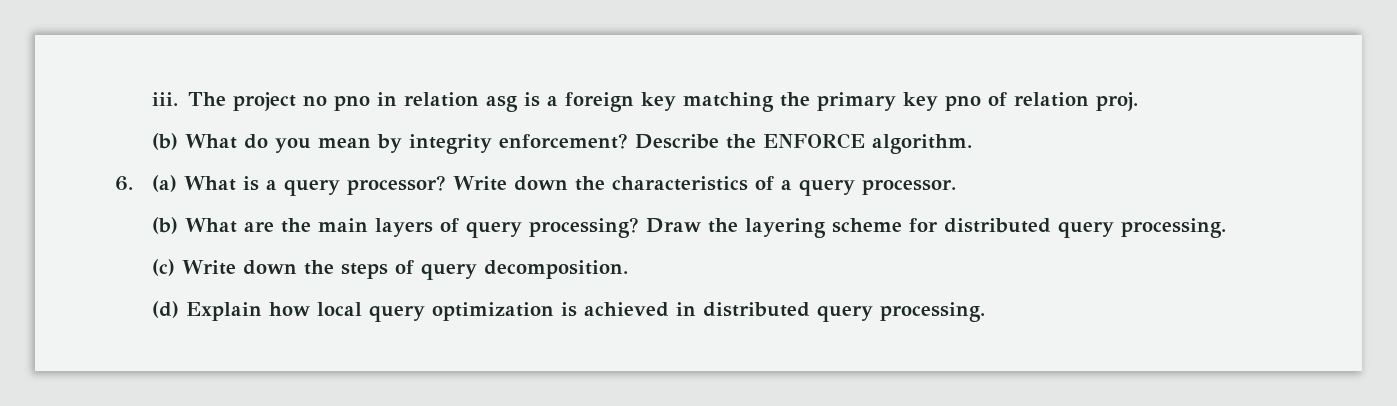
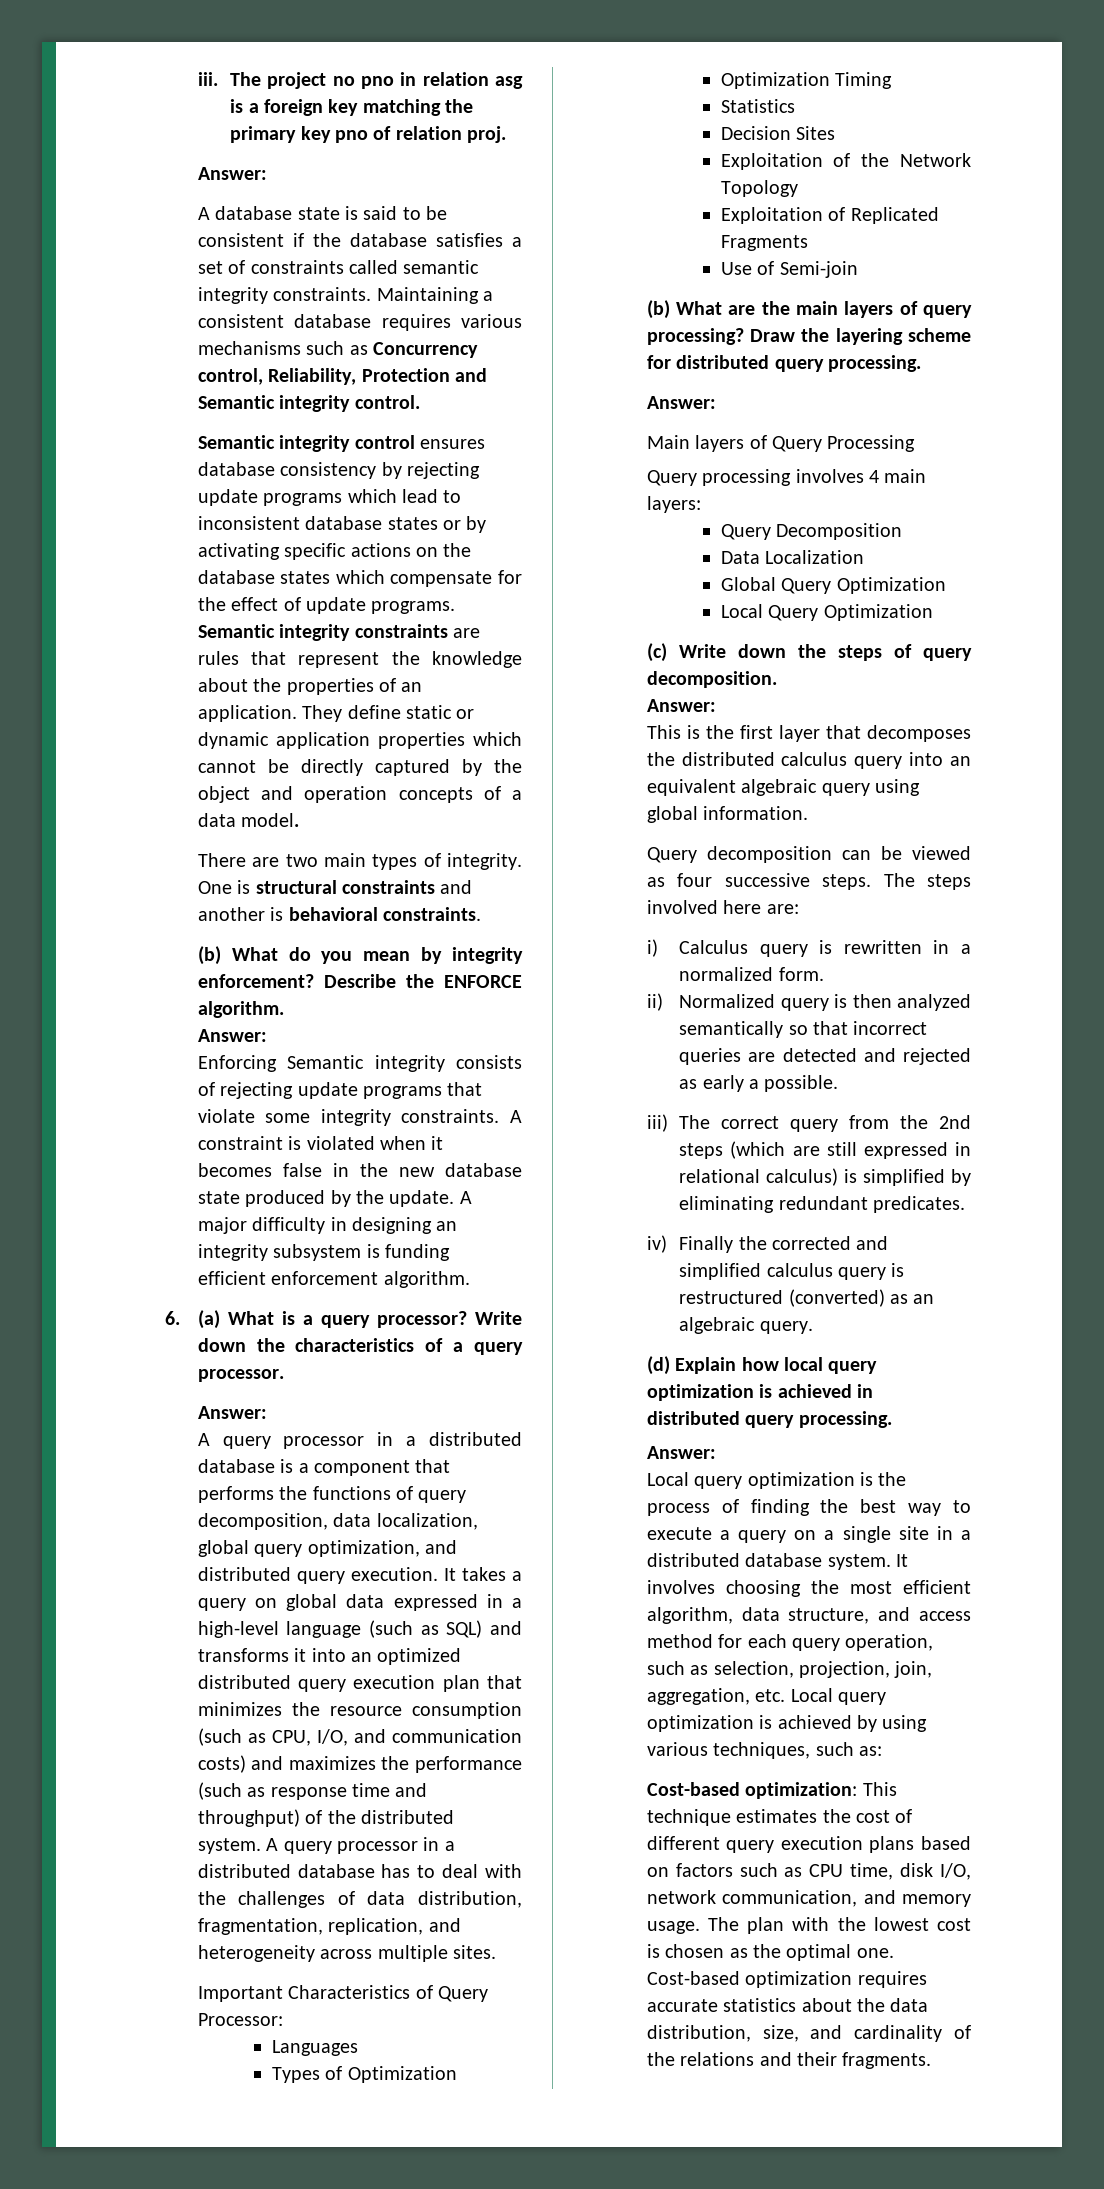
  The project no pno in relation asg is a foreign key matching the primary key pno of relation proj.
+ Answer:
+ A database state is said to be consistent if the database satisfies a set of constraints called semantic integrity constraints. Maintaining a consistent database requires various mechanisms such as Concurrency control, Reliability, Protection and Semantic integrity control.
+ Semantic integrity control ensures database consistency by rejecting update programs which lead to inconsistent database states or by activating specific actions on the database states which compensate for the effect of update programs. Semantic integrity constraints are rules that represent the knowledge about the properties of an application. They define static or dynamic application properties which cannot be directly captured by the object and operation concepts of a data model.
+ There are two main types of integrity. One is structural constraints and another is behavioral constraints.
  Describe the ENFORCE algorithm.
+ Answer:
+ Enforcing Semantic integrity consists of rejecting update programs that violate some integrity constraints. A constraint is violated when it becomes false in the new database state produced by the update. A major difficulty in designing an integrity subsystem is funding efficient enforcement algorithm.
  Write down the characteristics of a query processor.
+ Answer:
+ A query processor in a distributed database is a component that performs the functions of query decomposition, data localization, global query optimization, and distributed query execution. It takes a query on global data expressed in a high-level language (such as SQL) and transforms it into an optimized distributed query execution plan that minimizes the resource consumption (such as CPU, I/O, and communication costs) and maximizes the performance (such as response time and throughput) of the distributed system. A query processor in a distributed database has to deal with the challenges of data distribution, fragmentation, replication, and heterogeneity across multiple sites.
+ Important Characteristics of Query Processor:
+ Languages
+ Types of Optimization
+ Optimization Timing
+ Statistics
+ Decision Sites
+ Exploitation of the Network Topology
+ Exploitation of Replicated Fragments
+ Use of Semi-join
  Draw the layering scheme for distributed query processing.
+ Answer:
+ Main layers of Query Processing
+ Query processing involves 4 main layers:
+ Query Decomposition
+ Data Localization
+ Global Query Optimization
+ Local Query Optimization
  (c) Write down the steps of query decomposition.
+ Answer:
+ This is the first layer that decomposes the distributed calculus query into an equivalent algebraic query using global information.
+ Query decomposition can be viewed as four successive steps. The steps involved here are:
+ i) Calculus query is rewritten in a normalized form.
+ ii) Normalized query is then analyzed semantically so that incorrect queries are detected and rejected as early a possible.
+ iii) The correct query from the 2nd steps (which are still expressed in relational calculus) is simplified by eliminating redundant predicates.
+ iv) Finally the corrected and simplified calculus query is restructured (converted) as an algebraic query.
  (d) Explain how local query optimization is achieved in distributed query processing.
+ Answer:
+ Local query optimization is the process of finding the best way to execute a query on a single site in a distributed database system. It involves choosing the most efficient algorithm, data structure, and access method for each query operation, such as selection, projection, join, aggregation, etc. Local query optimization is achieved by using various techniques, such as:
+ Cost-based optimization: This technique estimates the cost of different query execution plans based on factors such as CPU time, disk I/O, network communication, and memory usage. The plan with the lowest cost is chosen as the optimal one. Cost-based optimization requires accurate statistics about the data distribution, size, and cardinality of the relations and their fragments.

